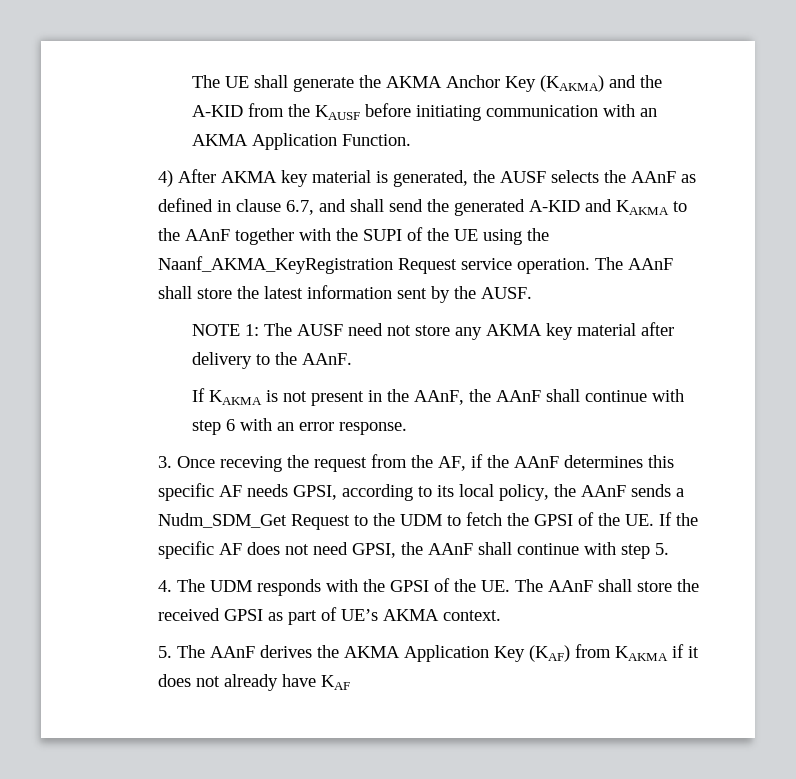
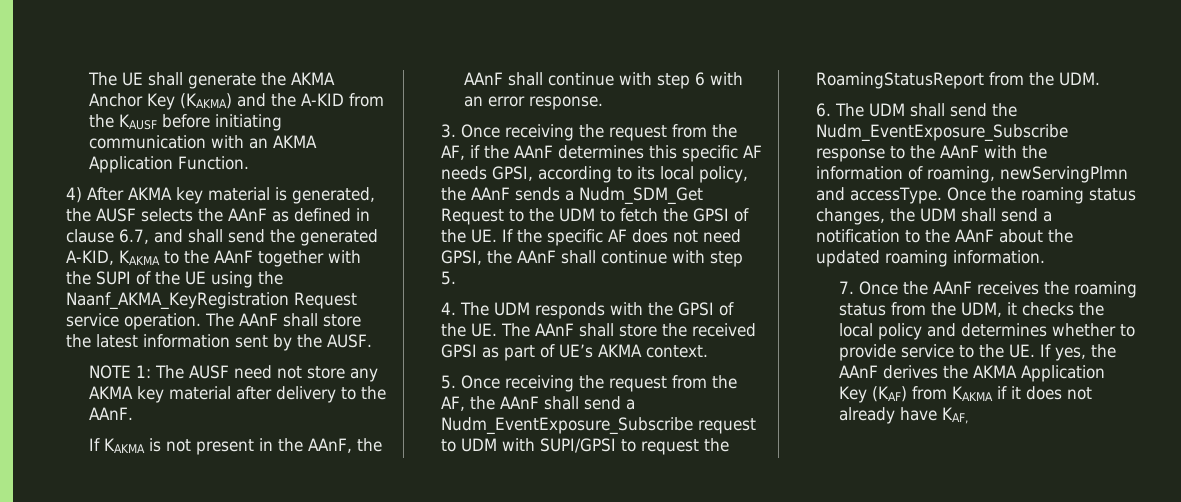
- 4) After AKMA key material is generated, the AUSF selects the AAnF as defined in clause 6.7, and shall send the generated A-KID and KAKMA to the AAnF together with the SUPI of the UE using the Naanf_AKMA_KeyRegistration Request service operation.
+ 4) After AKMA key material is generated, the AUSF selects the AAnF as defined in clause 6.7, and shall send the generated A-KID, KAKMA to the AAnF together with the SUPI of the UE using the Naanf_AKMA_KeyRegistration Request service operation.
- 3. Once receving the request from the AF, if the AAnF determines this specific AF needs GPSI, according to its local policy, the AAnF sends a Nudm_SDM_Get Request to the UDM to fetch the GPSI of the UE. If the specific AF does not need GPSI, the AAnF shall continue with step 5.
+ 3. Once receiving the request from the AF, if the AAnF determines this specific AF needs GPSI, according to its local policy, the AAnF sends a Nudm_SDM_Get Request to the UDM to fetch the GPSI of the UE. If the specific AF does not need GPSI, the AAnF shall continue with step 5.
- 5. The AAnF derives the AKMA Application Key (KAF) from KAKMA if it does not already have KAF
+ 5. Once receiving the request from the AF, the AAnF shall send a Nudm_EventExposure_Subscribe request to UDM with SUPI/GPSI to request the RoamingStatusReport from the UDM.
+ 6. The UDM shall send the Nudm_EventExposure_Subscribe response to the AAnF with the information of roaming, newServingPlmn and accessType. Once the roaming status changes, the UDM shall send a notification to the AAnF about the updated roaming information.
+ 7. Once the AAnF receives the roaming status from the UDM, it checks the local policy and determines whether to provide service to the UE. If yes, the AAnF derives the AKMA Application Key (KAF) from KAKMA if it does not already have KAF,

